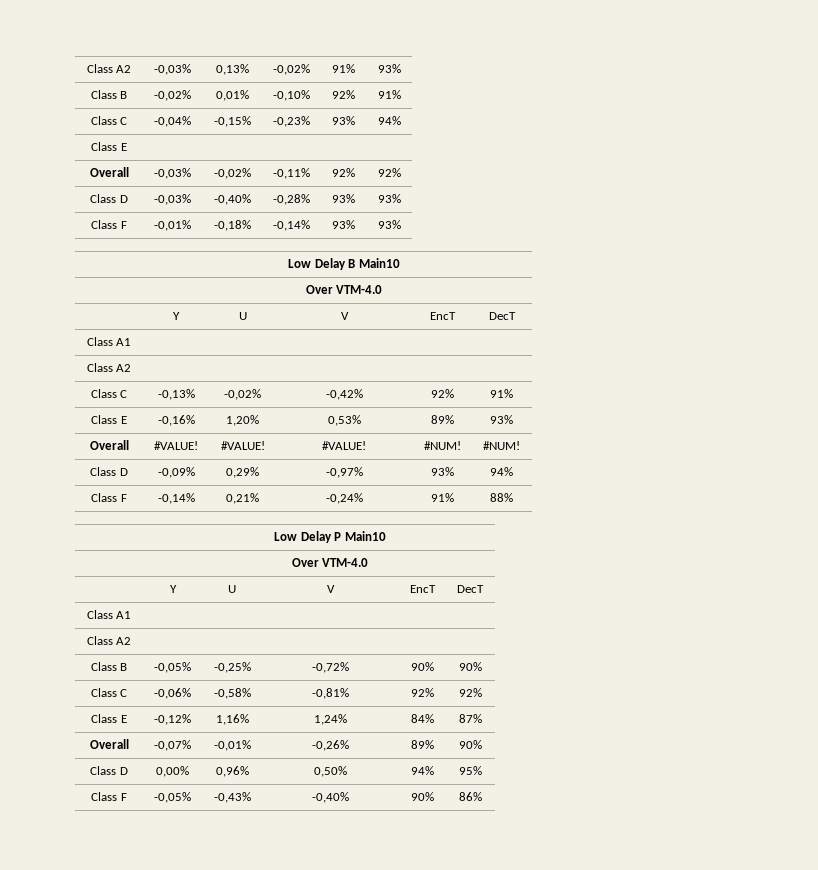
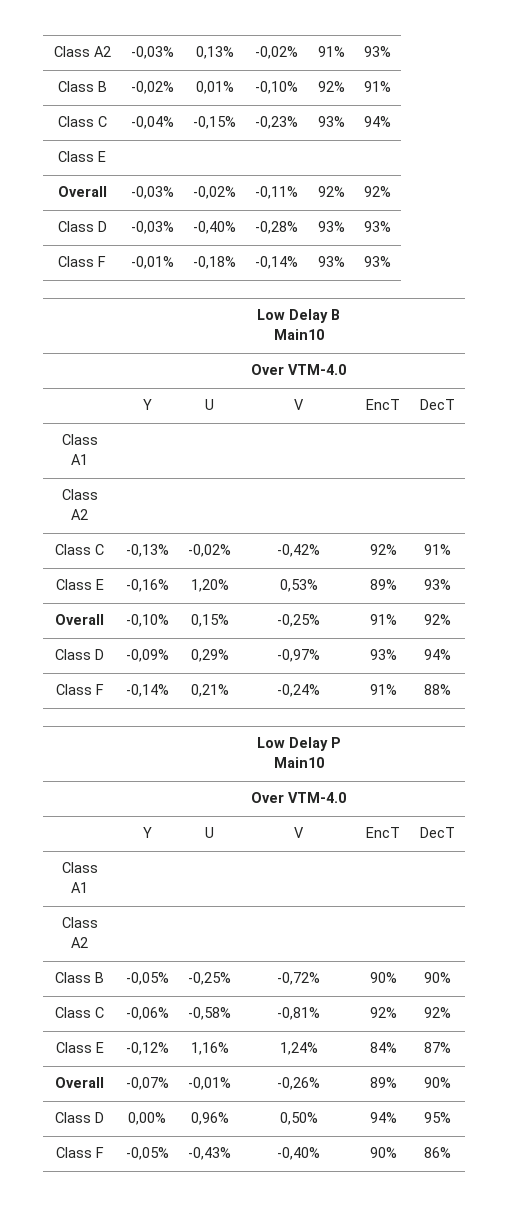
- Overall | #VALUE! | #VALUE! | #VALUE! | #NUM! | #NUM!
+ Overall | -0,10% | 0,15% | -0,25% | 91% | 92%

